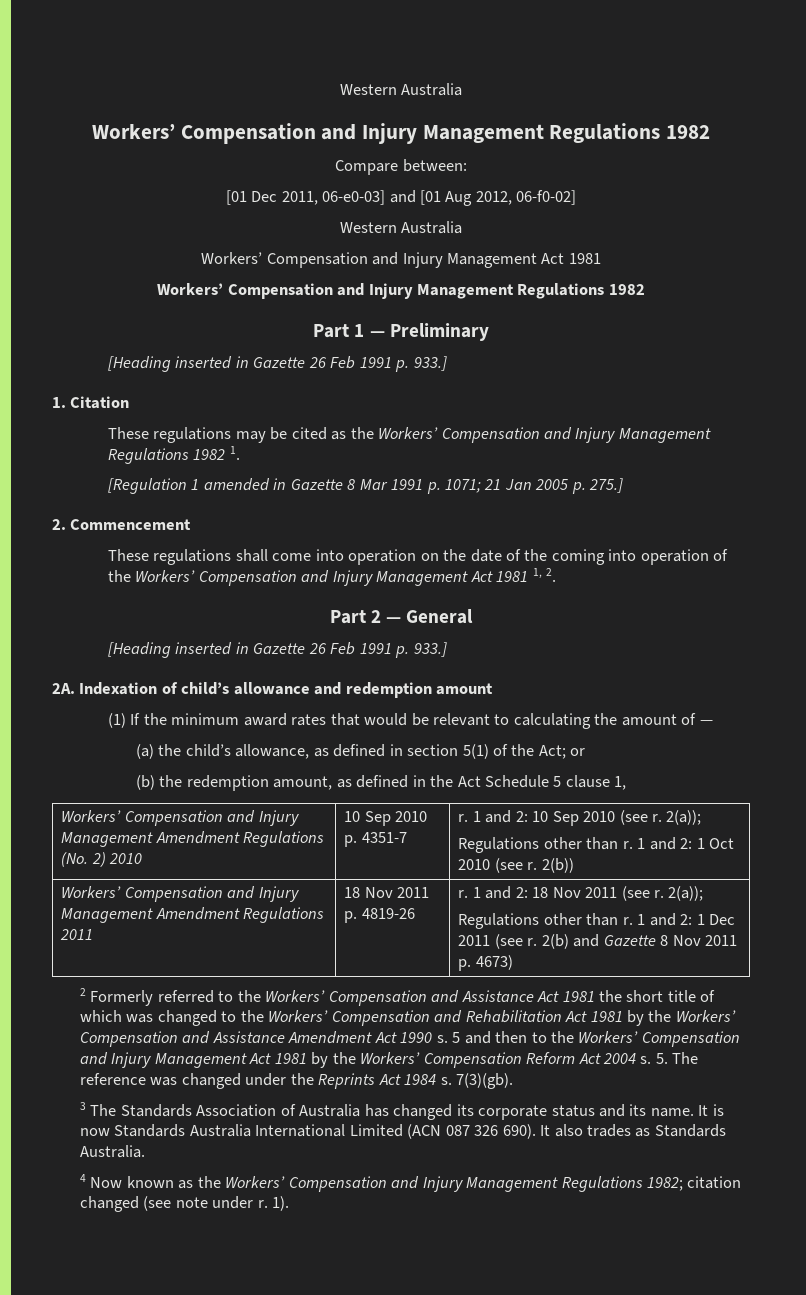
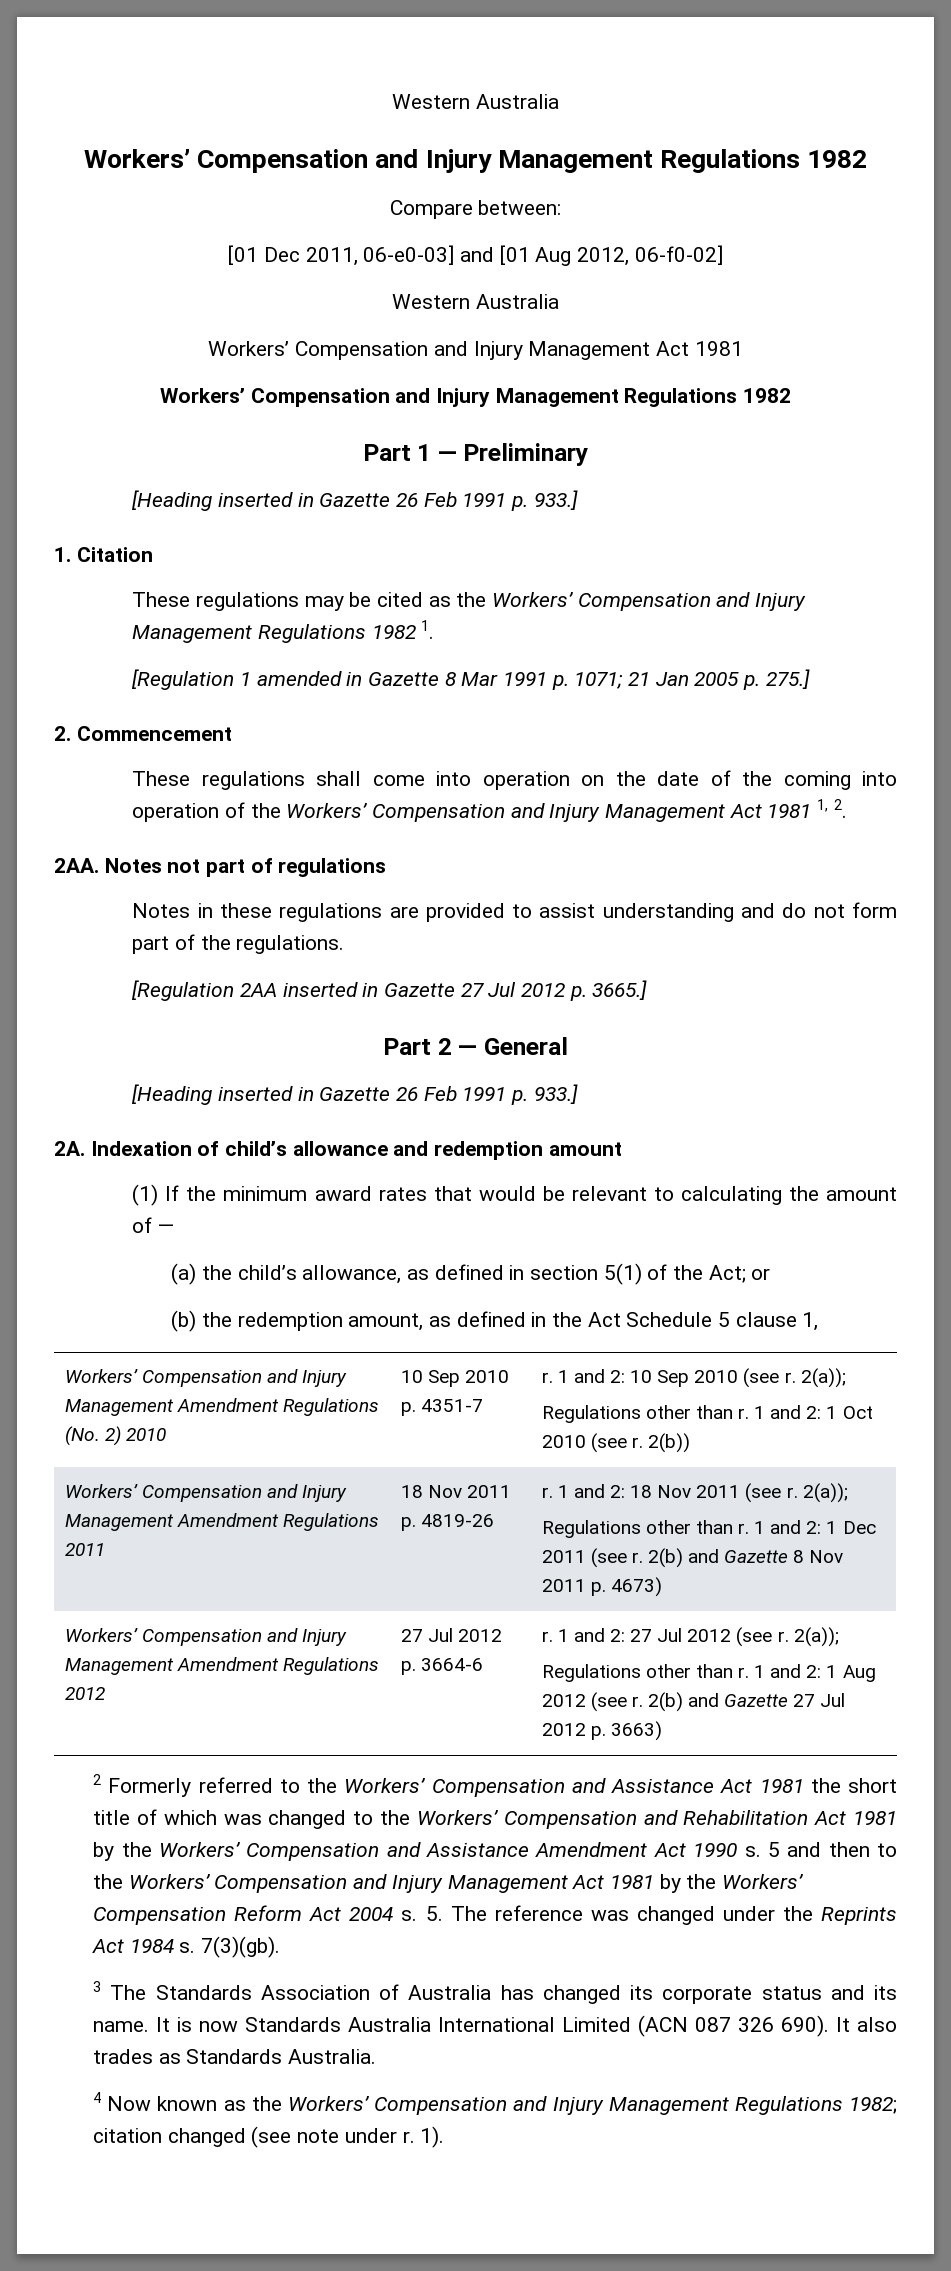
+ 2AA. Notes not part of regulations
+ Notes in these regulations are provided to assist understanding and do not form part of the regulations.
+ [Regulation 2AA inserted in Gazette 27 Jul 2012 p. 3665.]
+ Workers’ Compensation and Injury Management Amendment Regulations 2012 | 27 Jul 2012 p. 3664-6 | r. 1 and 2: 27 Jul 2012 (see r. 2(a));
+ Regulations other than r. 1 and 2: 1 Aug 2012 (see r. 2(b) and Gazette 27 Jul 2012 p. 3663)

